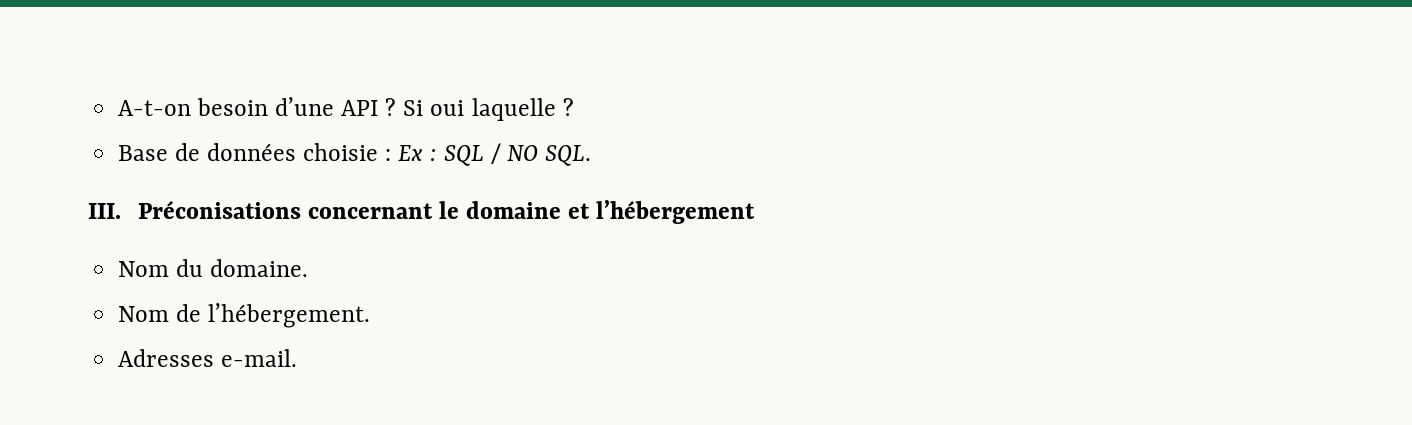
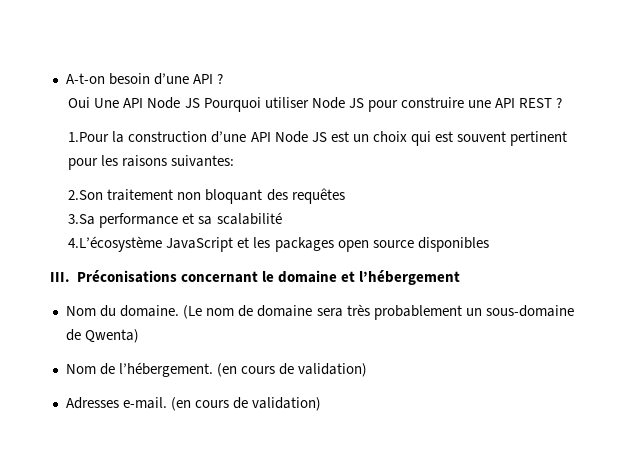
- A-t-on besoin d’une API ? Si oui laquelle ?
- Base de données choisie : Ex : SQL / NO SQL.
+ A-t-on besoin d’une API ?
+ Oui Une API Node JS Pourquoi utiliser Node JS pour construire une API REST ?
+ 1.Pour la construction d’une API Node JS est un choix qui est souvent pertinent pour les raisons suivantes:
+ 2.Son traitement non bloquant des requêtes
+ 3.Sa performance et sa scalabilité
+ 4.L’écosystème JavaScript et les packages open source disponibles
- Nom du domaine.
- Nom de l’hébergement.
- Adresses e-mail.
+ Nom du domaine. (Le nom de domaine sera très probablement un sous-domaine de Qwenta)
+ Nom de l’hébergement. (en cours de validation)
+ Adresses e-mail. (en cours de validation)

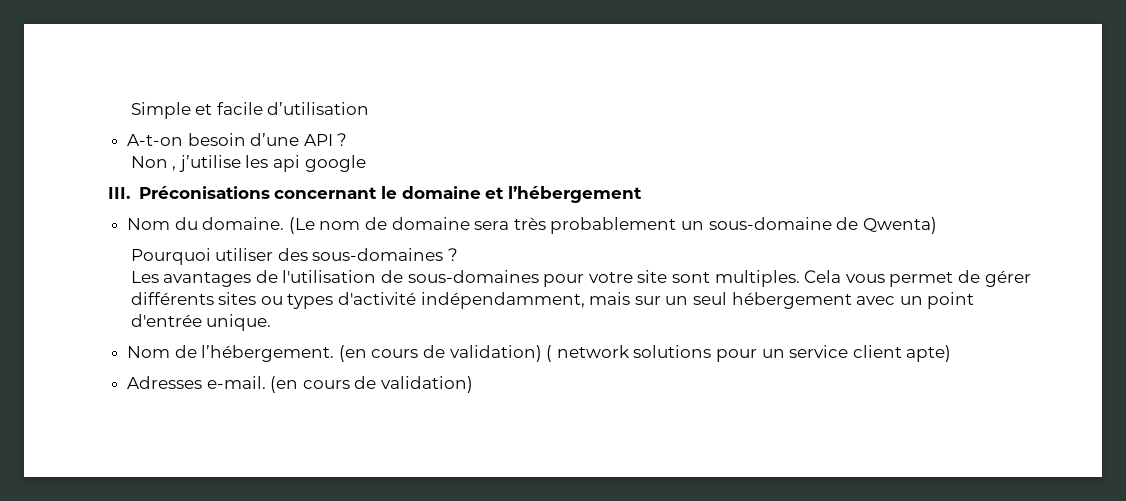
+ Simple et facile d’utilisation
- Oui Une API Node JS Pourquoi utiliser Node JS pour construire une API REST ?
- 1.Pour la construction d’une API Node JS est un choix qui est souvent pertinent pour les raisons suivantes:
- 2.Son traitement non bloquant des requêtes
- 3.Sa performance et sa scalabilité
- 4.L’écosystème JavaScript et les packages open source disponibles
+ Non , j’utilise les api google
+ Pourquoi utiliser des sous-domaines ?
+ Les avantages de l'utilisation de sous-domaines pour votre site sont multiples. Cela vous permet de gérer différents sites ou types d'activité indépendamment, mais sur un seul hébergement avec un point d'entrée unique.
- Nom de l’hébergement. (en cours de validation)
+ Nom de l’hébergement. (en cours de validation) ( network solutions pour un service client apte)

